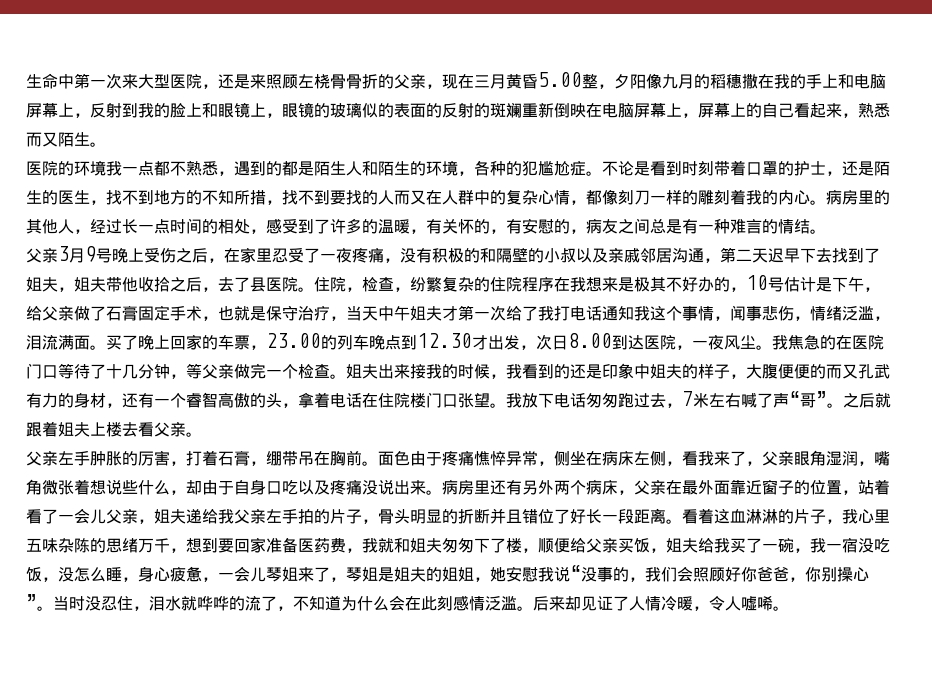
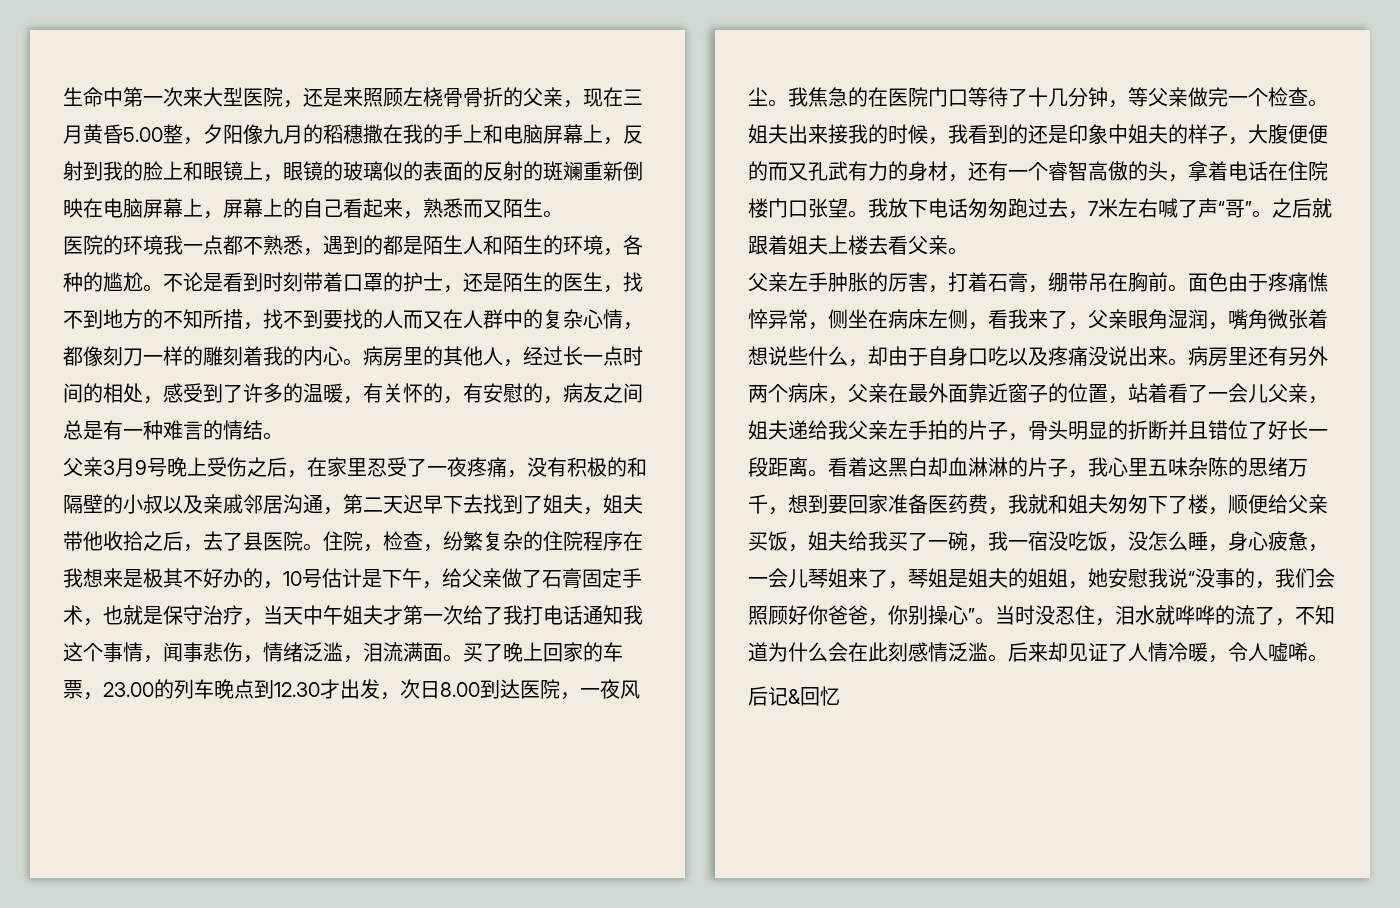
- 医院的环境我一点都不熟悉，遇到的都是陌生人和陌生的环境，各种的犯尴尬症。
+ 医院的环境我一点都不熟悉，遇到的都是陌生人和陌生的环境，各种的尴尬。
- 看着这血淋淋的片子，我心里五味杂陈的思绪万千，想到要回家准备医药费，我就和姐夫匆匆下了楼，顺便给父亲买饭，姐夫给我买了一碗，我一宿没吃饭，没怎么睡，身心疲惫，一会儿琴姐来了，琴姐是姐夫的姐姐，她安慰我说“没事的，我们会照顾好你爸爸，你别操心”。
+ 看着这黑白却血淋淋的片子，我心里五味杂陈的思绪万千，想到要回家准备医药费，我就和姐夫匆匆下了楼，顺便给父亲买饭，姐夫给我买了一碗，我一宿没吃饭，没怎么睡，身心疲惫，一会儿琴姐来了，琴姐是姐夫的姐姐，她安慰我说“没事的，我们会照顾好你爸爸，你别操心”。
+ 后记&回忆

